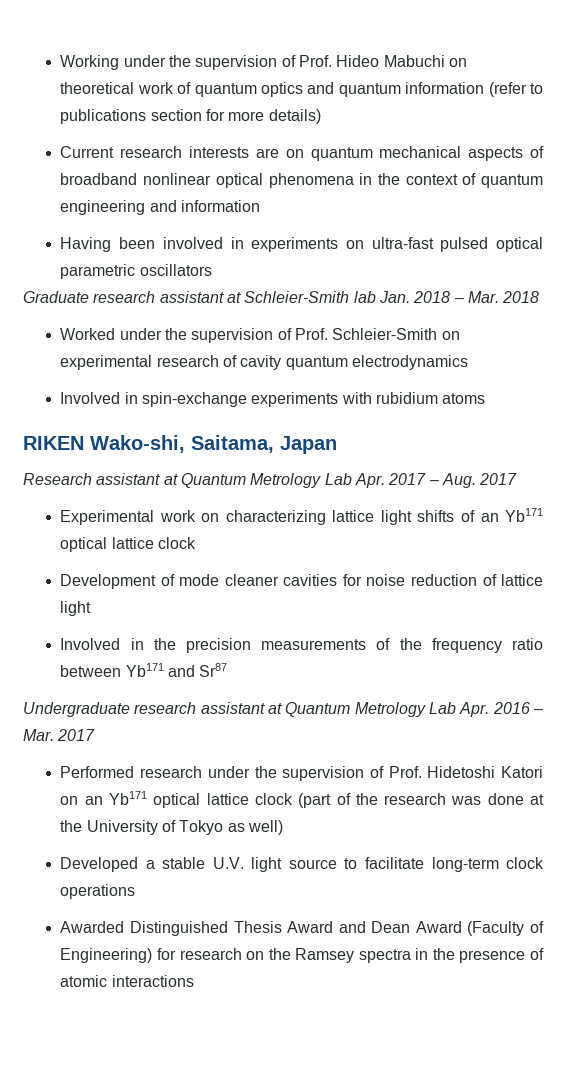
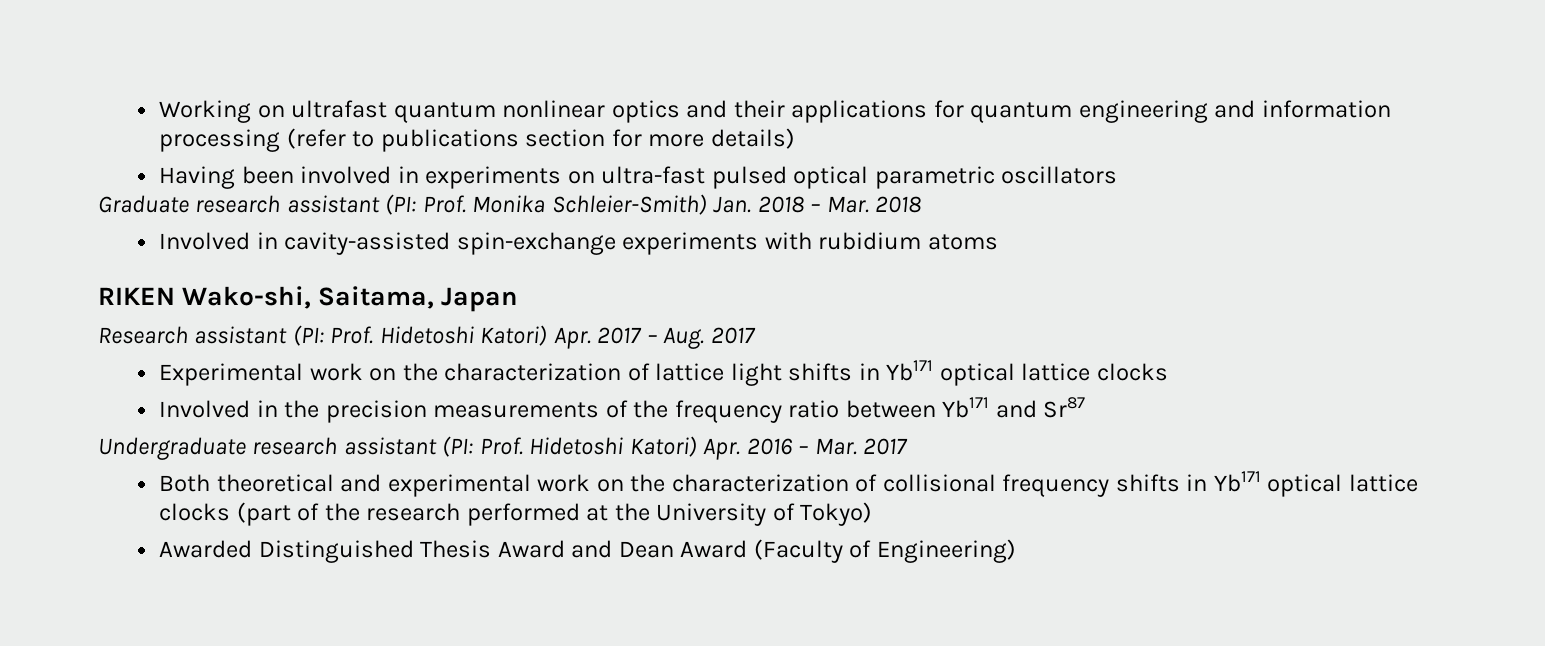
- Working under the supervision of Prof. Hideo Mabuchi on theoretical work of quantum optics and quantum information (refer to publications section for more details)
+ Working on ultrafast quantum nonlinear optics and their applications for quantum engineering and information processing (refer to publications section for more details)
- Current research interests are on quantum mechanical aspects of broadband nonlinear optical phenomena in the context of quantum engineering and information
- Graduate research assistant at Schleier-Smith lab Jan. 2018 – Mar. 2018
+ Graduate research assistant (PI: Prof. Monika Schleier-Smith) Jan. 2018 – Mar. 2018
- Worked under the supervision of Prof. Schleier-Smith on experimental research of cavity quantum electrodynamics
- Involved in spin-exchange experiments with rubidium atoms
+ Involved in cavity-assisted spin-exchange experiments with rubidium atoms
- Research assistant at Quantum Metrology Lab Apr. 2017 – Aug. 2017
+ Research assistant (PI: Prof. Hidetoshi Katori) Apr. 2017 – Aug. 2017
- Experimental work on characterizing lattice light shifts of an Yb171 optical lattice clock
- Development of mode cleaner cavities for noise reduction of lattice light
+ Experimental work on the characterization of lattice light shifts in Yb171 optical lattice clocks
- Undergraduate research assistant at Quantum Metrology Lab Apr. 2016 – Mar. 2017
+ Undergraduate research assistant (PI: Prof. Hidetoshi Katori) Apr. 2016 – Mar. 2017
- Performed research under the supervision of Prof. Hidetoshi Katori on an Yb171 optical lattice clock (part of the research was done at the University of Tokyo as well)
- Developed a stable U.V. light source to facilitate long-term clock operations
+ Both theoretical and experimental work on the characterization of collisional frequency shifts in Yb171 optical lattice clocks (part of the research performed at the University of Tokyo)
- Awarded Distinguished Thesis Award and Dean Award (Faculty of Engineering) for research on the Ramsey spectra in the presence of atomic interactions
+ Awarded Distinguished Thesis Award and Dean Award (Faculty of Engineering)

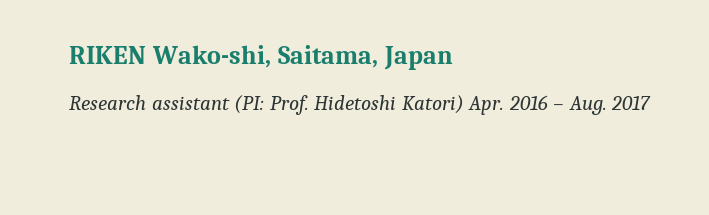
- Working on ultrafast quantum nonlinear optics and their applications for quantum engineering and information processing (refer to publications section for more details)
- Having been involved in experiments on ultra-fast pulsed optical parametric oscillators
- Graduate research assistant (PI: Prof. Monika Schleier-Smith) Jan. 2018 – Mar. 2018
- Involved in cavity-assisted spin-exchange experiments with rubidium atoms
- Research assistant (PI: Prof. Hidetoshi Katori) Apr. 2017 – Aug. 2017
+ Research assistant (PI: Prof. Hidetoshi Katori) Apr. 2016 – Aug. 2017
- Experimental work on the characterization of lattice light shifts in Yb171 optical lattice clocks
- Involved in the precision measurements of the frequency ratio between Yb171 and Sr87
- Undergraduate research assistant (PI: Prof. Hidetoshi Katori) Apr. 2016 – Mar. 2017
- Both theoretical and experimental work on the characterization of collisional frequency shifts in Yb171 optical lattice clocks (part of the research performed at the University of Tokyo)
- Awarded Distinguished Thesis Award and Dean Award (Faculty of Engineering)

